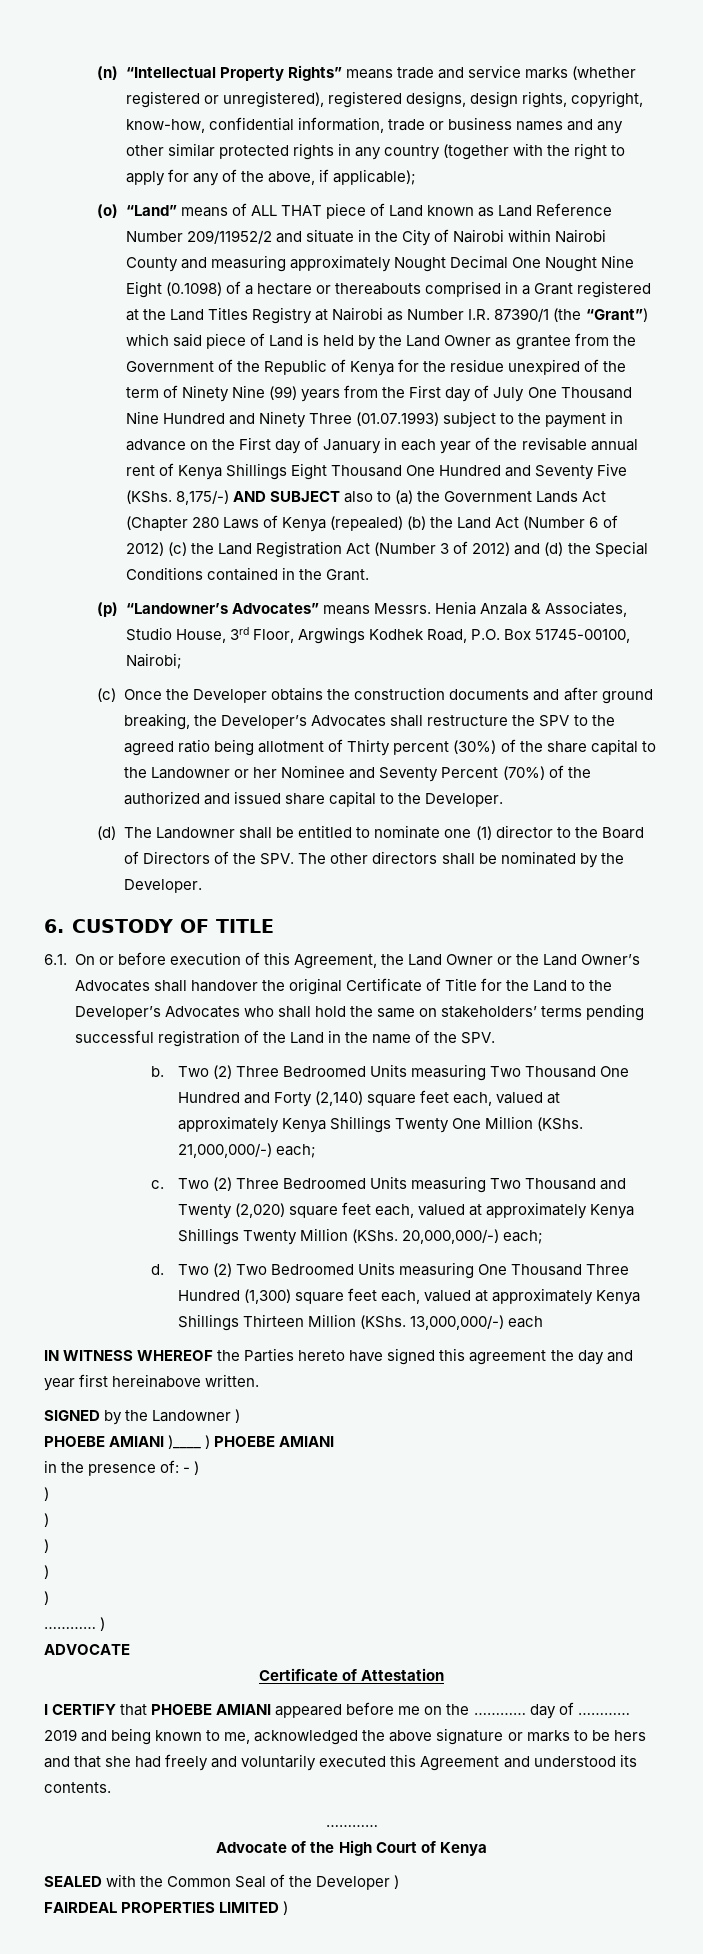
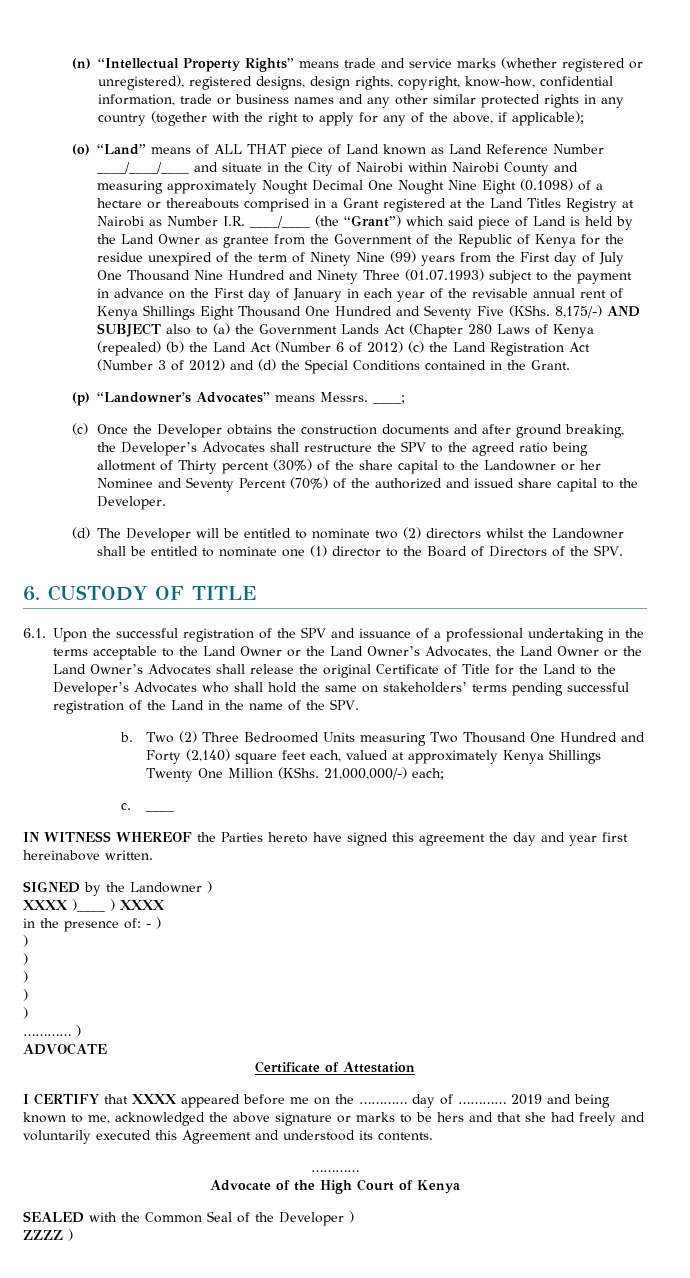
- (o) “Land” means of ALL THAT piece of Land known as Land Reference Number 209/11952/2 and situate in the City of Nairobi within Nairobi County and measuring approximately Nought Decimal One Nought Nine Eight (0.1098) of a hectare or thereabouts comprised in a Grant registered at the Land Titles Registry at Nairobi as Number I.R. 87390/1 (the “Grant”) which said piece of Land is held by the Land Owner as grantee from the Government of the Republic of Kenya for the residue unexpired of the term of Ninety Nine (99) years from the First day of July One Thousand Nine Hundred and Ninety Three (01.07.1993) subject to the payment in advance on the First day of January in each year of the revisable annual rent of Kenya Shillings Eight Thousand One Hundred and Seventy Five (KShs.
+ (o) “Land” means of ALL THAT piece of Land known as Land Reference Number ____/____/____ and situate in the City of Nairobi within Nairobi County and measuring approximately Nought Decimal One Nought Nine Eight (0.1098) of a hectare or thereabouts comprised in a Grant registered at the Land Titles Registry at Nairobi as Number I.R. ____/____ (the “Grant”) which said piece of Land is held by the Land Owner as grantee from the Government of the Republic of Kenya for the residue unexpired of the term of Ninety Nine (99) years from the First day of July One Thousand Nine Hundred and Ninety Three (01.07.1993) subject to the payment in advance on the First day of January in each year of the revisable annual rent of Kenya Shillings Eight Thousand One Hundred and Seventy Five (KShs.
- Henia Anzala & Associates, Studio House, 3rd Floor, Argwings Kodhek Road, P.O. Box 51745-00100, Nairobi;
+ ____;
- (d) The Landowner shall be entitled to nominate one (1) director to the Board of Directors of the SPV. The other directors shall be nominated by the Developer.
+ (d) The Developer will be entitled to nominate two (2) directors whilst the Landowner shall be entitled to nominate one (1) director to the Board of Directors of the SPV.
- 6.1. On or before execution of this Agreement, the Land Owner or the Land Owner’s Advocates shall handover the original Certificate of Title for the Land to the Developer’s Advocates who shall hold the same on stakeholders’ terms pending successful registration of the Land in the name of the SPV.
+ 6.1. Upon the successful registration of the SPV and issuance of a professional undertaking in the terms acceptable to the Land Owner or the Land Owner’s Advocates, the Land Owner or the Land Owner’s Advocates shall release the original Certificate of Title for the Land to the Developer’s Advocates who shall hold the same on stakeholders’ terms pending successful registration of the Land in the name of the SPV.
- Two (2) Three Bedroomed Units measuring Two Thousand and Twenty (2,020) square feet each, valued at approximately Kenya Shillings Twenty Million (KShs. 20,000,000/-) each;
- d. Two (2) Two Bedroomed Units measuring One Thousand Three Hundred (1,300) square feet each, valued at approximately Kenya Shillings Thirteen Million (KShs. 13,000,000/-) each
+ ____
- PHOEBE AMIANI )____ ) PHOEBE AMIANI
+ XXXX )____ ) XXXX
- I CERTIFY that PHOEBE AMIANI appeared before me on the ………… day of …………
+ I CERTIFY that XXXX appeared before me on the ………… day of …………
- FAIRDEAL PROPERTIES LIMITED )
+ ZZZZ )

